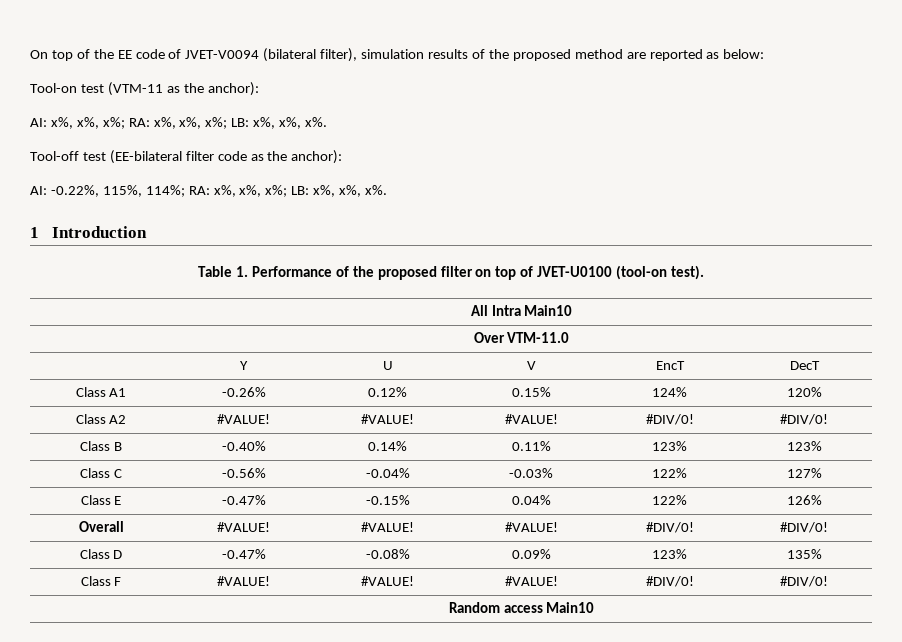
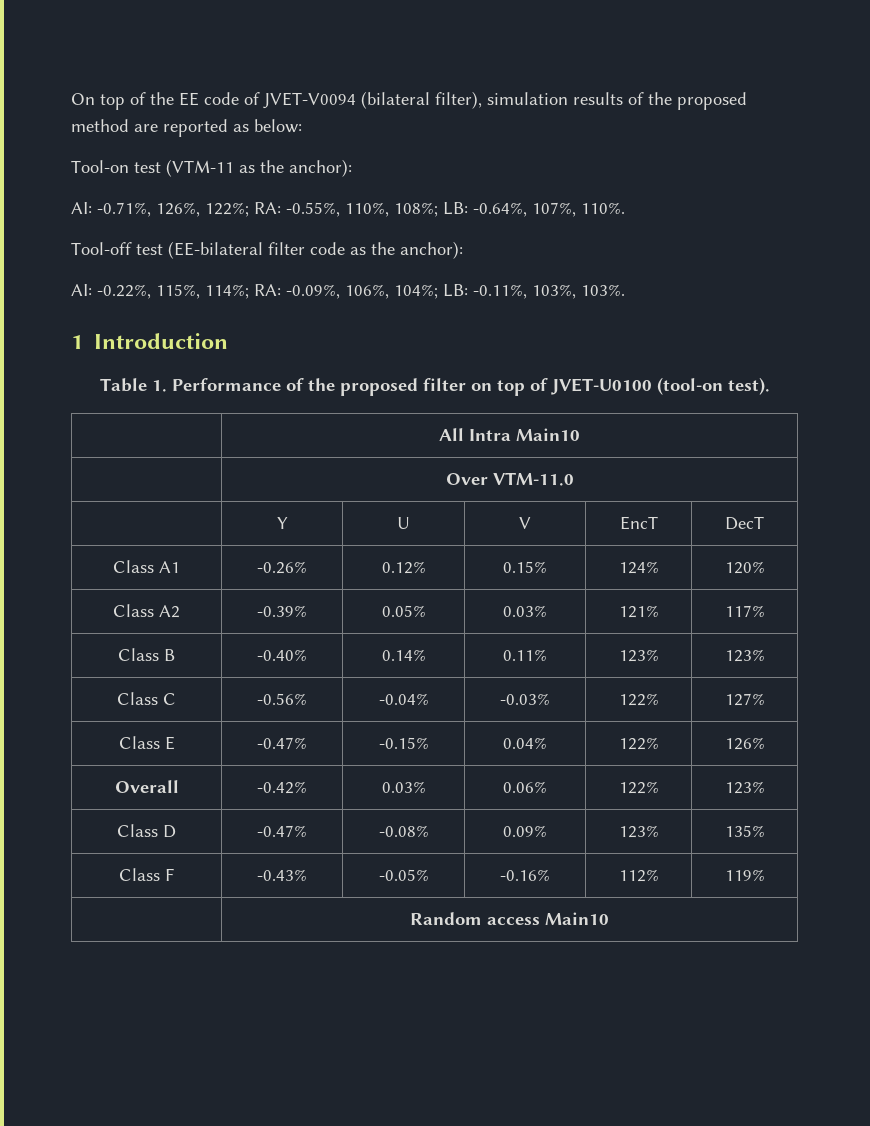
- AI: x%, x%, x%; RA: x%, x%, x%; LB: x%, x%, x%.
+ AI: -0.71%, 126%, 122%; RA: -0.55%, 110%, 108%; LB: -0.64%, 107%, 110%.
- AI: -0.22%, 115%, 114%; RA: x%, x%, x%; LB: x%, x%, x%.
+ AI: -0.22%, 115%, 114%; RA: -0.09%, 106%, 104%; LB: -0.11%, 103%, 103%.
- Class A2 | #VALUE! | #VALUE! | #VALUE! | #DIV/0! | #DIV/0!
+ Class A2 | -0.39% | 0.05% | 0.03% | 121% | 117%
- Overall | #VALUE! | #VALUE! | #VALUE! | #DIV/0! | #DIV/0!
+ Overall | -0.42% | 0.03% | 0.06% | 122% | 123%
- Class F | #VALUE! | #VALUE! | #VALUE! | #DIV/0! | #DIV/0!
+ Class F | -0.43% | -0.05% | -0.16% | 112% | 119%

